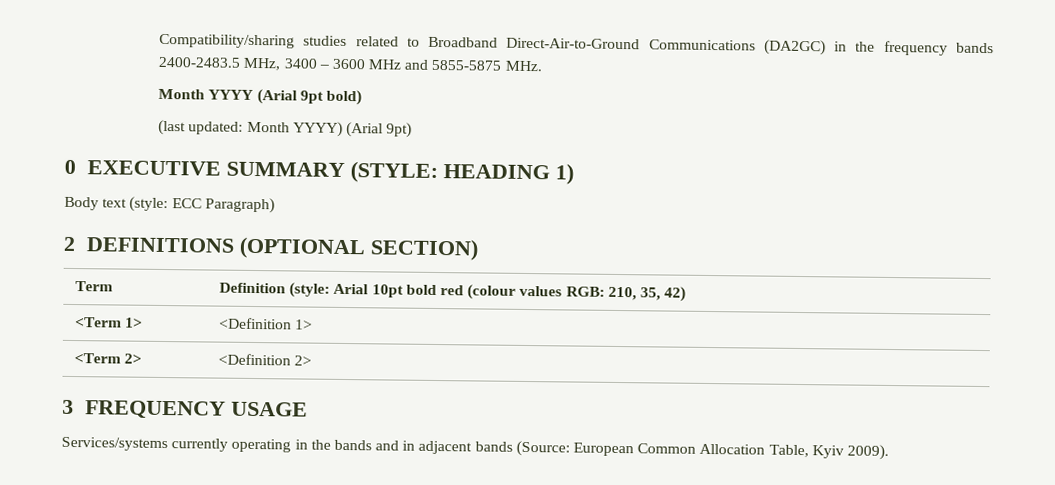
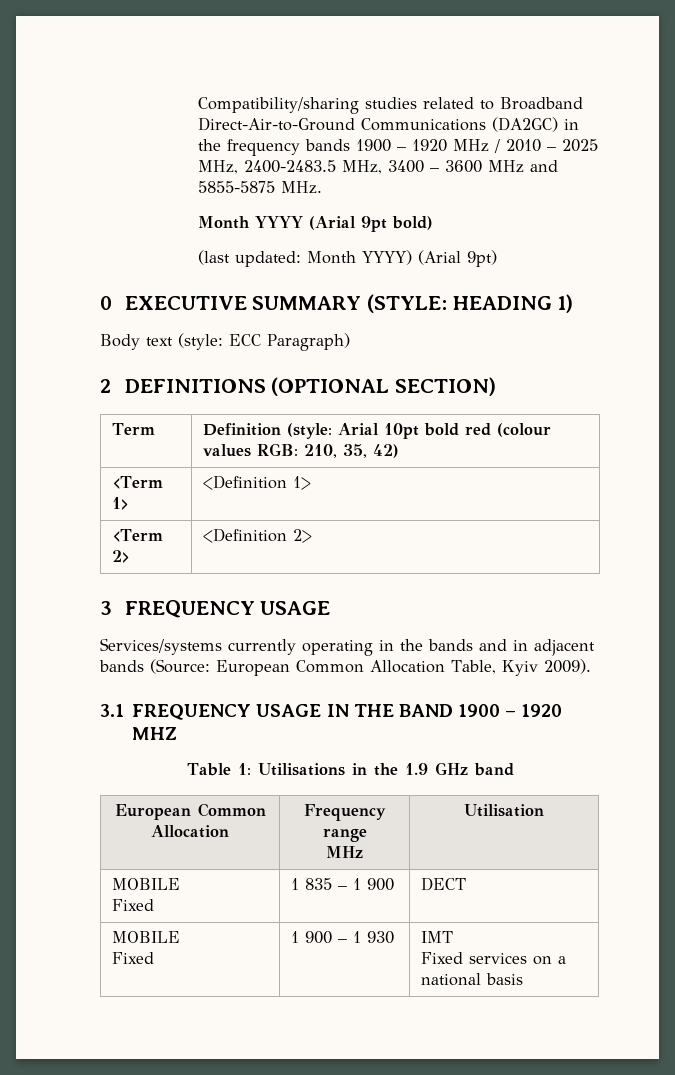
- Compatibility/sharing studies related to Broadband Direct-Air-to-Ground Communications (DA2GC) in the frequency bands 2400-2483.5 MHz, 3400 – 3600 MHz and 5855-5875 MHz.
+ Compatibility/sharing studies related to Broadband Direct-Air-to-Ground Communications (DA2GC) in the frequency bands 1900 – 1920 MHz / 2010 – 2025 MHz, 2400-2483.5 MHz, 3400 – 3600 MHz and 5855-5875 MHz.
+ 3.1 FREQUENCY USAGE IN THE BAND 1900 – 1920 MHZ
+ Table 1: Utilisations in the 1.9 GHz band
+ European Common Allocation | Frequency range
+ MHz | Utilisation
+ MOBILE
+ Fixed | 1 835 – 1 900 | DECT
+ MOBILE
+ Fixed | 1 900 – 1 930 | IMT
+ Fixed services on a national basis

